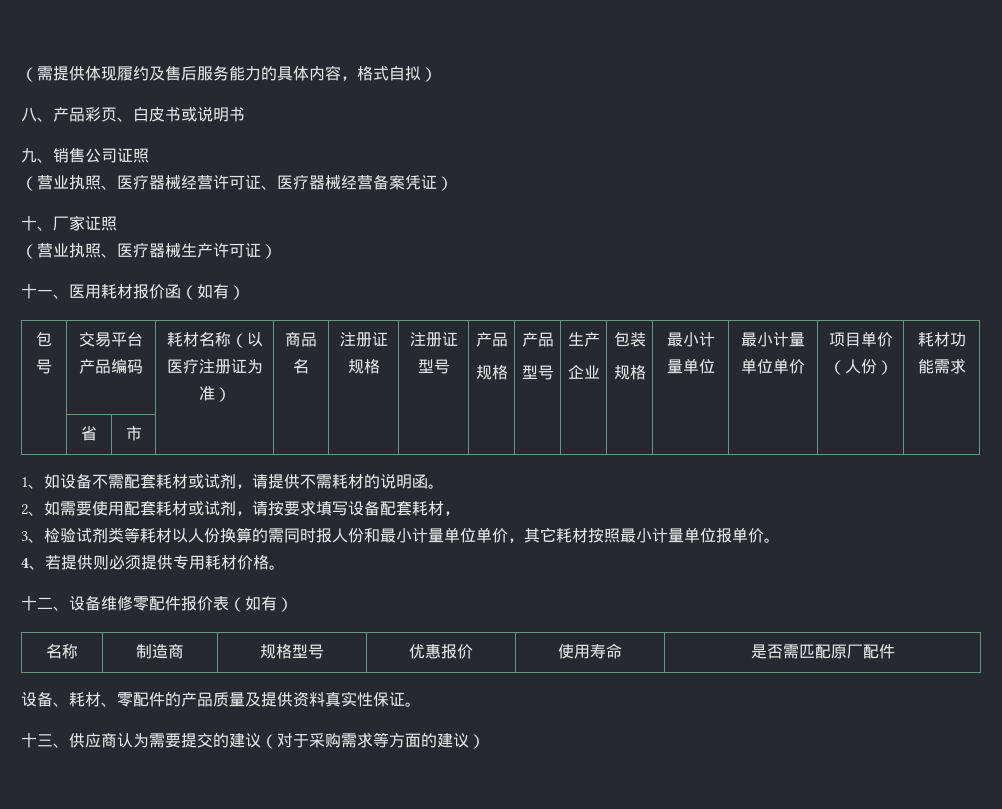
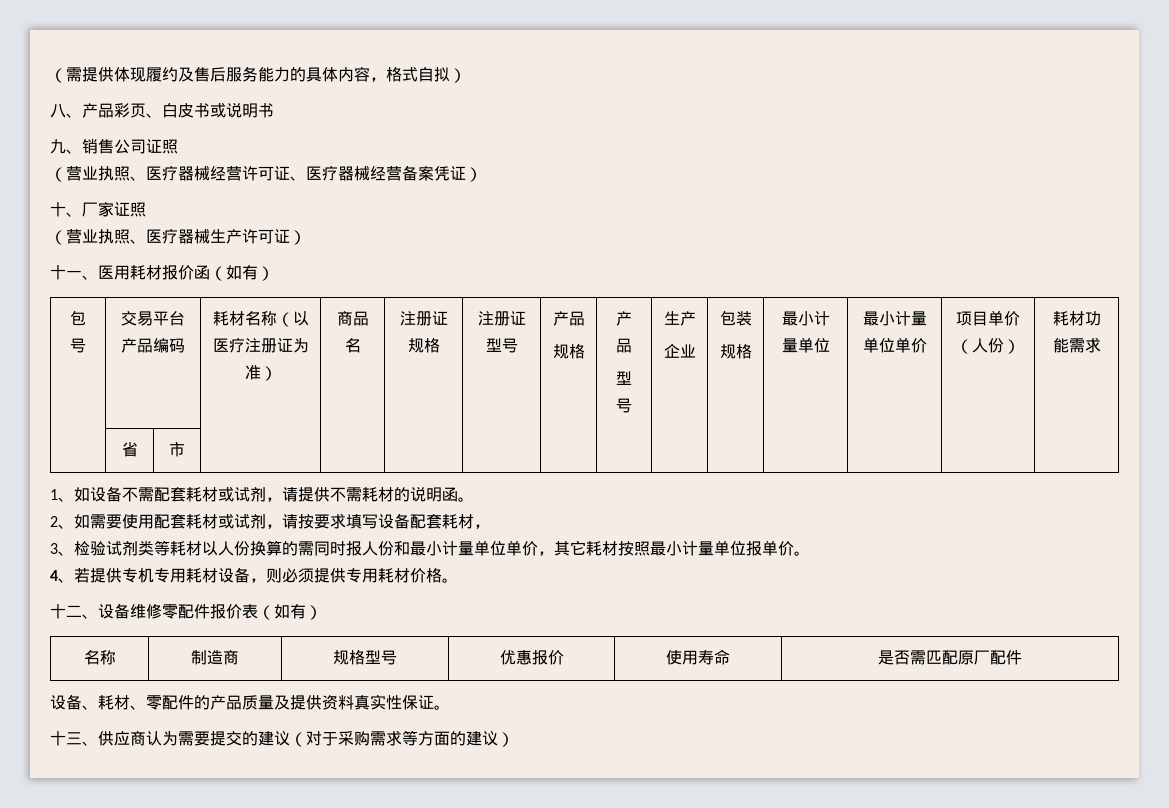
- 4、若提供则必须提供专用耗材价格。
+ 4、若提供专机专用耗材设备，则必须提供专用耗材价格。

